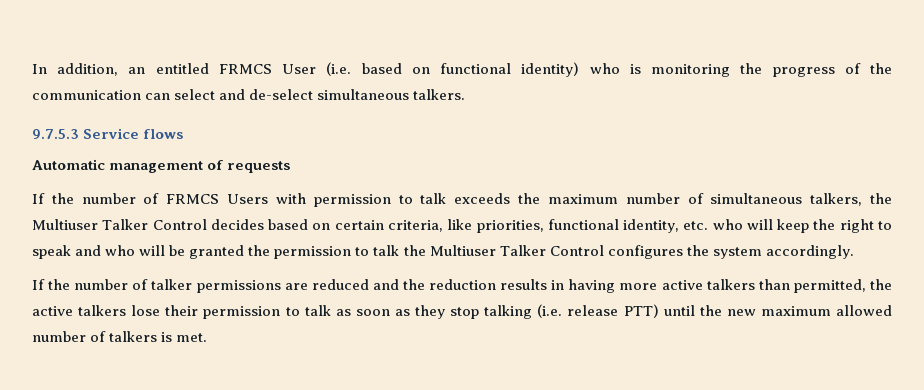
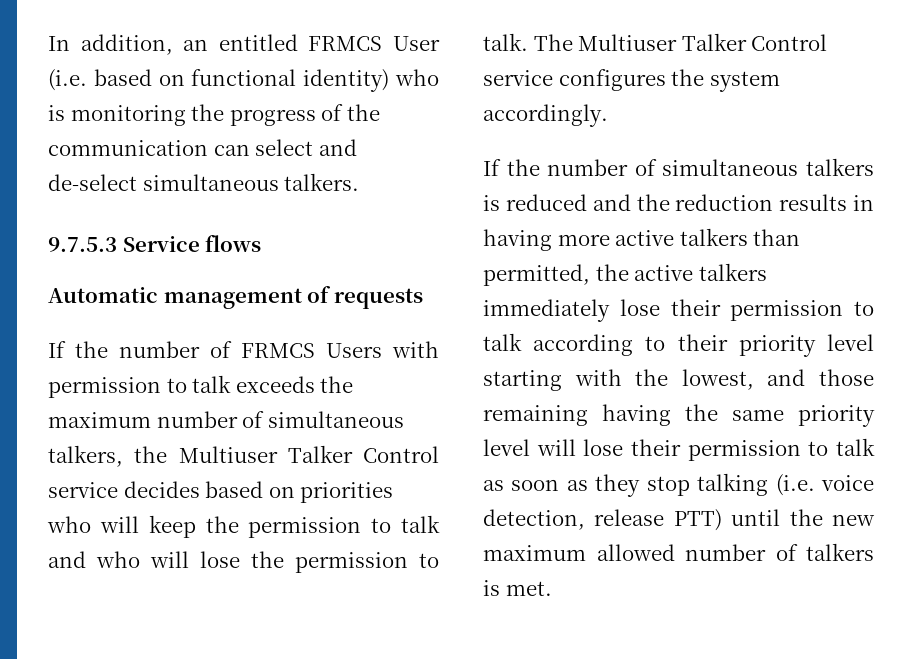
- If the number of FRMCS Users with permission to talk exceeds the maximum number of simultaneous talkers, the Multiuser Talker Control decides based on certain criteria, like priorities, functional identity, etc. who will keep the right to speak and who will be granted the permission to talk the Multiuser Talker Control configures the system accordingly.
+ If the number of FRMCS Users with permission to talk exceeds the maximum number of simultaneous talkers, the Multiuser Talker Control service decides based on priorities who will keep the permission to talk and who will lose the permission to talk. The Multiuser Talker Control service configures the system accordingly.
- If the number of talker permissions are reduced and the reduction results in having more active talkers than permitted, the active talkers lose their permission to talk as soon as they stop talking (i.e. release PTT) until the new maximum allowed number of talkers is met.
+ If the number of simultaneous talkers is reduced and the reduction results in having more active talkers than permitted, the active talkers immediately lose their permission to talk according to their priority level starting with the lowest, and those remaining having the same priority level will lose their permission to talk as soon as they stop talking (i.e. voice detection, release PTT) until the new maximum allowed number of talkers is met.

